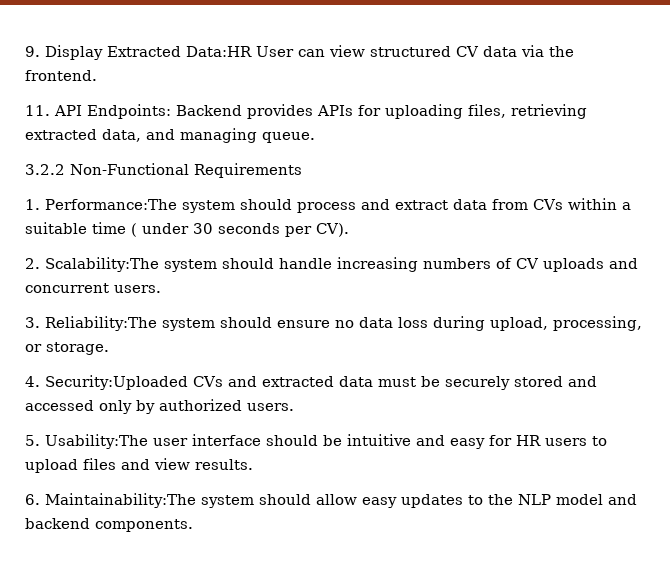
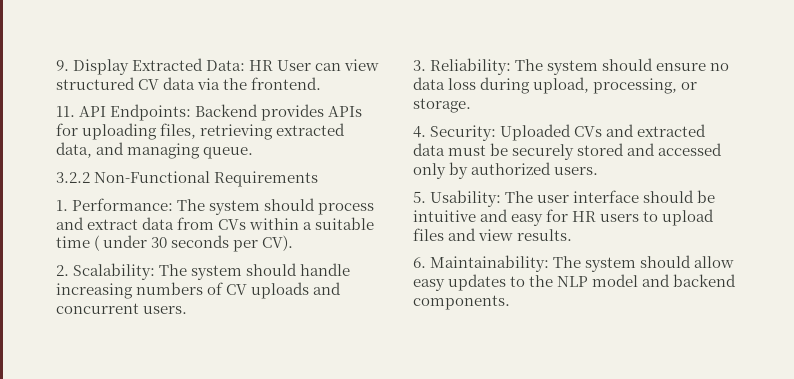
- 9. Display Extracted Data:HR User can view structured CV data via the frontend.
+ 9. Display Extracted Data: HR User can view structured CV data via the frontend.
- 1. Performance:The system should process and extract data from CVs within a suitable time ( under 30 seconds per CV).
+ 1. Performance: The system should process and extract data from CVs within a suitable time ( under 30 seconds per CV).
- 2. Scalability:The system should handle increasing numbers of CV uploads and concurrent users.
+ 2. Scalability: The system should handle increasing numbers of CV uploads and concurrent users.
- 3. Reliability:The system should ensure no data loss during upload, processing, or storage.
+ 3. Reliability: The system should ensure no data loss during upload, processing, or storage.
- 4. Security:Uploaded CVs and extracted data must be securely stored and accessed only by authorized users.
+ 4. Security: Uploaded CVs and extracted data must be securely stored and accessed only by authorized users.
- 5. Usability:The user interface should be intuitive and easy for HR users to upload files and view results.
+ 5. Usability: The user interface should be intuitive and easy for HR users to upload files and view results.
- 6. Maintainability:The system should allow easy updates to the NLP model and backend components.
+ 6. Maintainability: The system should allow easy updates to the NLP model and backend components.

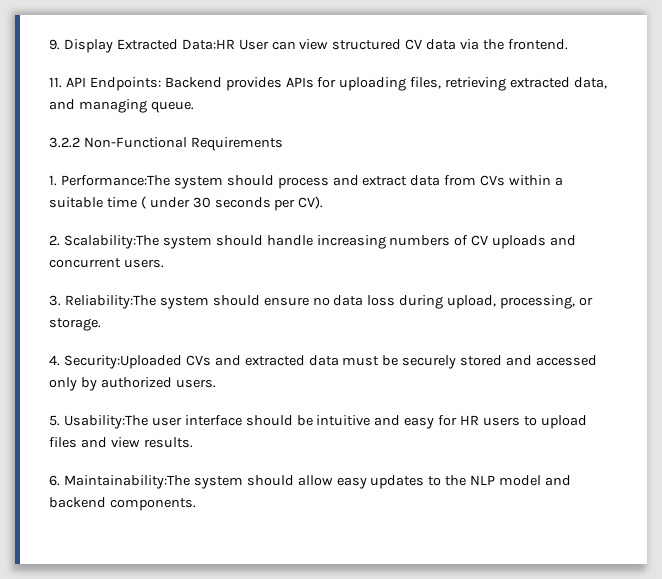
- 9. Display Extracted Data: HR User can view structured CV data via the frontend.
+ 9. Display Extracted Data:HR User can view structured CV data via the frontend.
- 1. Performance: The system should process and extract data from CVs within a suitable time ( under 30 seconds per CV).
+ 1. Performance:The system should process and extract data from CVs within a suitable time ( under 30 seconds per CV).
- 2. Scalability: The system should handle increasing numbers of CV uploads and concurrent users.
+ 2. Scalability:The system should handle increasing numbers of CV uploads and concurrent users.
- 3. Reliability: The system should ensure no data loss during upload, processing, or storage.
+ 3. Reliability:The system should ensure no data loss during upload, processing, or storage.
- 4. Security: Uploaded CVs and extracted data must be securely stored and accessed only by authorized users.
+ 4. Security:Uploaded CVs and extracted data must be securely stored and accessed only by authorized users.
- 5. Usability: The user interface should be intuitive and easy for HR users to upload files and view results.
+ 5. Usability:The user interface should be intuitive and easy for HR users to upload files and view results.
- 6. Maintainability: The system should allow easy updates to the NLP model and backend components.
+ 6. Maintainability:The system should allow easy updates to the NLP model and backend components.

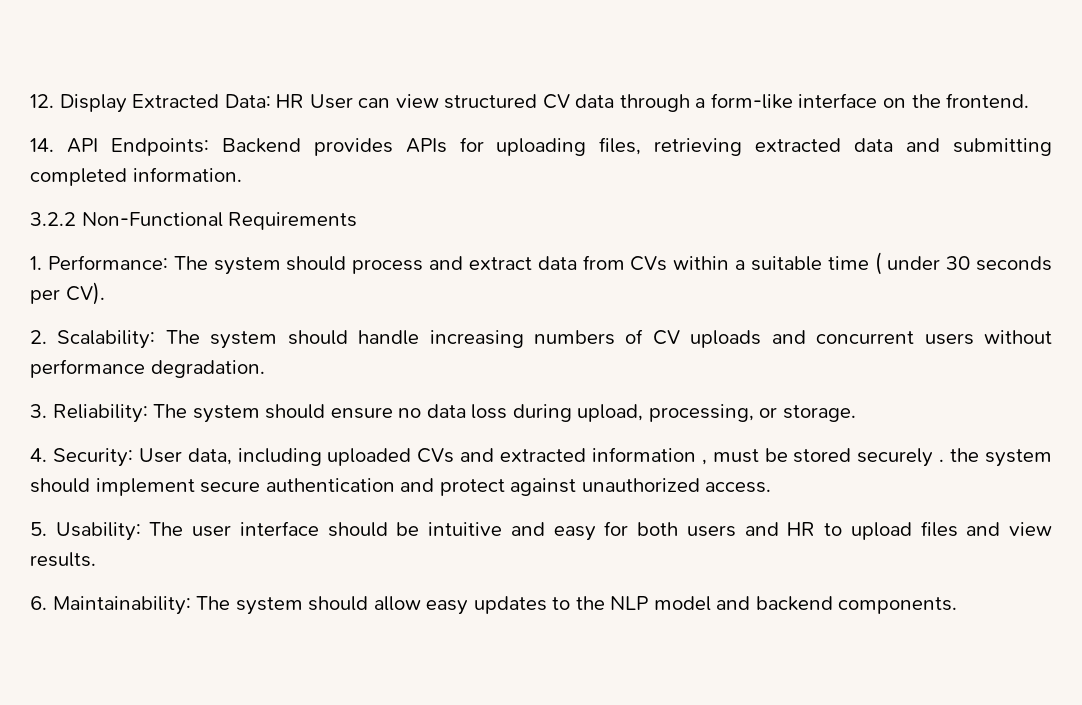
- 9. Display Extracted Data:HR User can view structured CV data via the frontend.
+ 12. Display Extracted Data: HR User can view structured CV data through a form-like interface on the frontend.
- 11. API Endpoints: Backend provides APIs for uploading files, retrieving extracted data, and managing queue.
+ 14. API Endpoints: Backend provides APIs for uploading files, retrieving extracted data and submitting completed information.
- 1. Performance:The system should process and extract data from CVs within a suitable time ( under 30 seconds per CV).
+ 1. Performance: The system should process and extract data from CVs within a suitable time ( under 30 seconds per CV).
- 2. Scalability:The system should handle increasing numbers of CV uploads and concurrent users.
+ 2. Scalability: The system should handle increasing numbers of CV uploads and concurrent users without performance degradation.
- 3. Reliability:The system should ensure no data loss during upload, processing, or storage.
+ 3. Reliability: The system should ensure no data loss during upload, processing, or storage.
- 4. Security:Uploaded CVs and extracted data must be securely stored and accessed only by authorized users.
+ 4. Security: User data, including uploaded CVs and extracted information , must be stored securely . the system should implement secure authentication and protect against unauthorized access.
- 5. Usability:The user interface should be intuitive and easy for HR users to upload files and view results.
+ 5. Usability: The user interface should be intuitive and easy for both users and HR to upload files and view results.
- 6. Maintainability:The system should allow easy updates to the NLP model and backend components.
+ 6. Maintainability: The system should allow easy updates to the NLP model and backend components.

